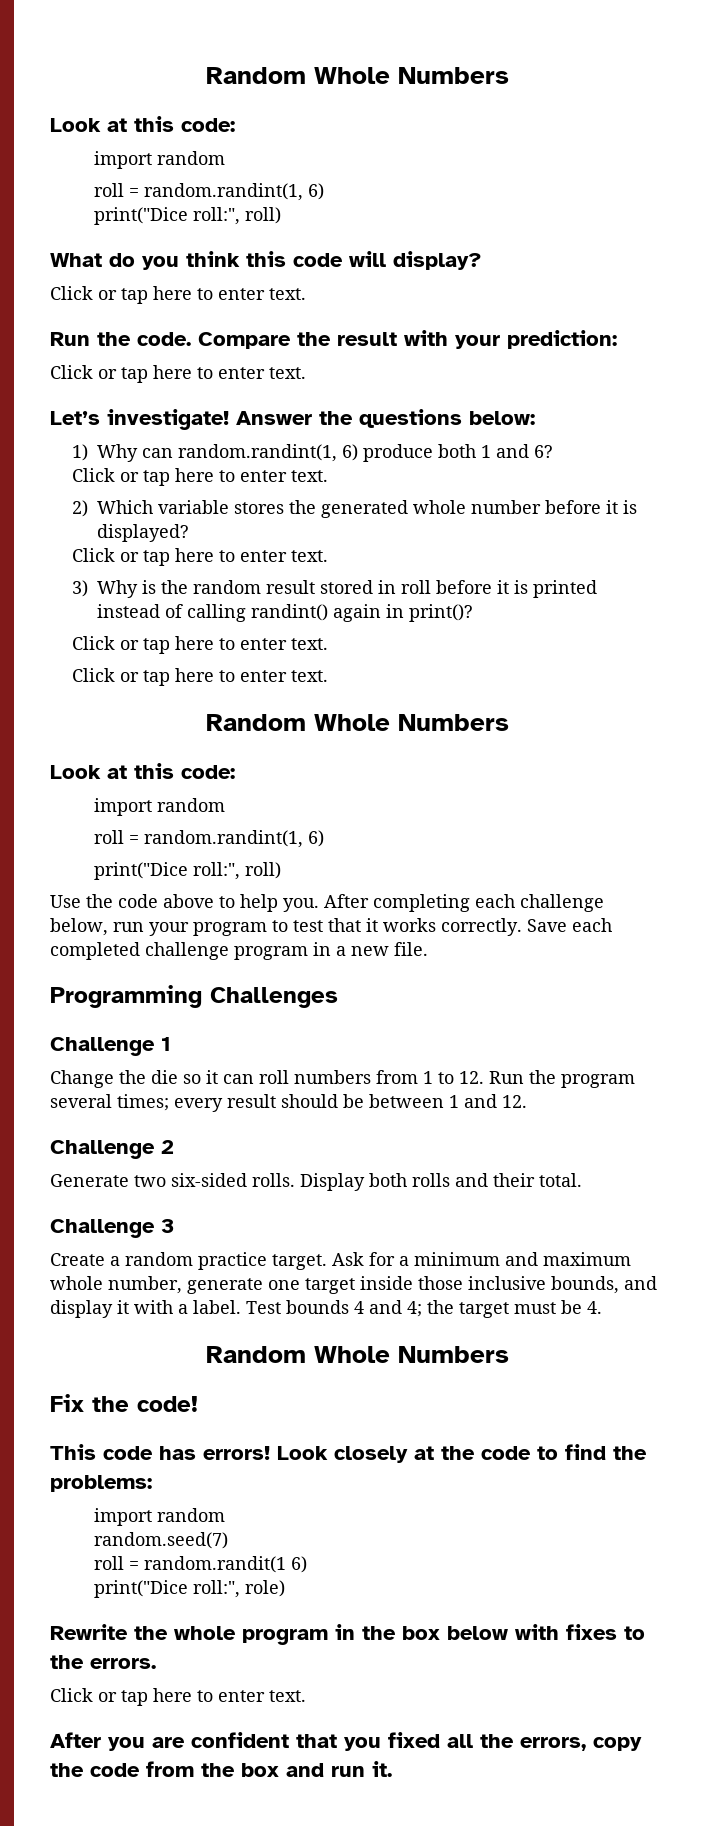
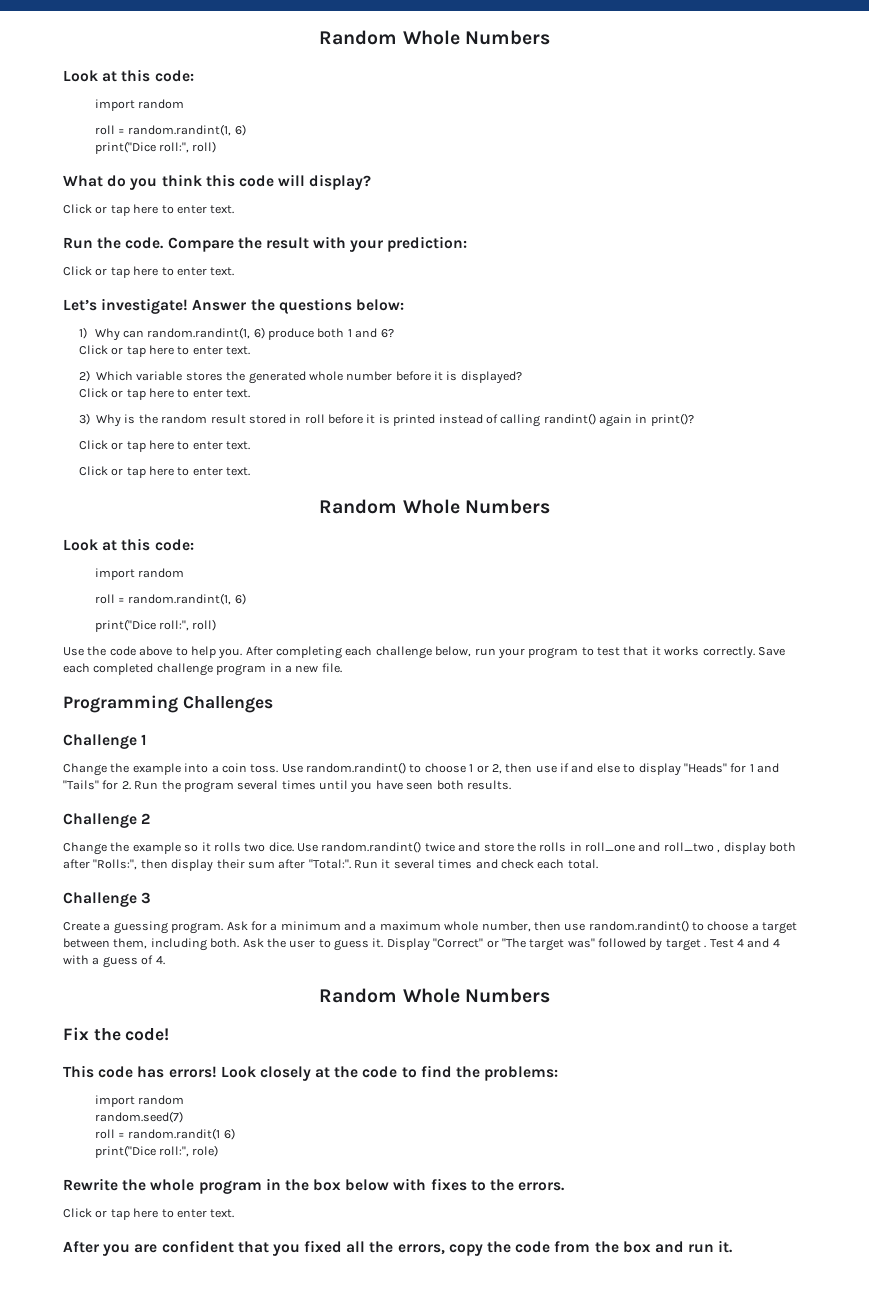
- Change the die so it can roll numbers from 1 to 12. Run the program several times; every result should be between 1 and 12.
+ Change the example into a coin toss. Use random.randint() to choose 1 or 2, then use if and else to display "Heads" for 1 and "Tails" for 2. Run the program several times until you have seen both results.
  Challenge 2
- Generate two six-sided rolls. Display both rolls and their total.
+ Change the example so it rolls two dice. Use random.randint() twice and store the rolls in roll_one and roll_two , display both after "Rolls:", then display their sum after "Total:". Run it several times and check each total.
- Create a random practice target.
+ Create a guessing program.
- Ask for a minimum and maximum whole number, generate one target inside those inclusive bounds, and display it with a label. Test bounds 4 and 4; the target must be 4.
+ Ask for a minimum and a maximum whole number, then use random.randint() to choose a target between them, including both. Ask the user to guess it. Display "Correct" or "The target was" followed by target . Test 4 and 4 with a guess of 4.

